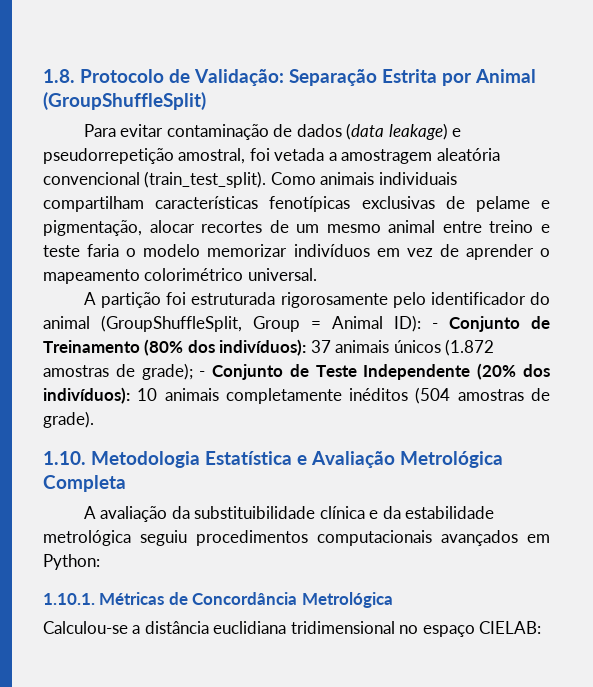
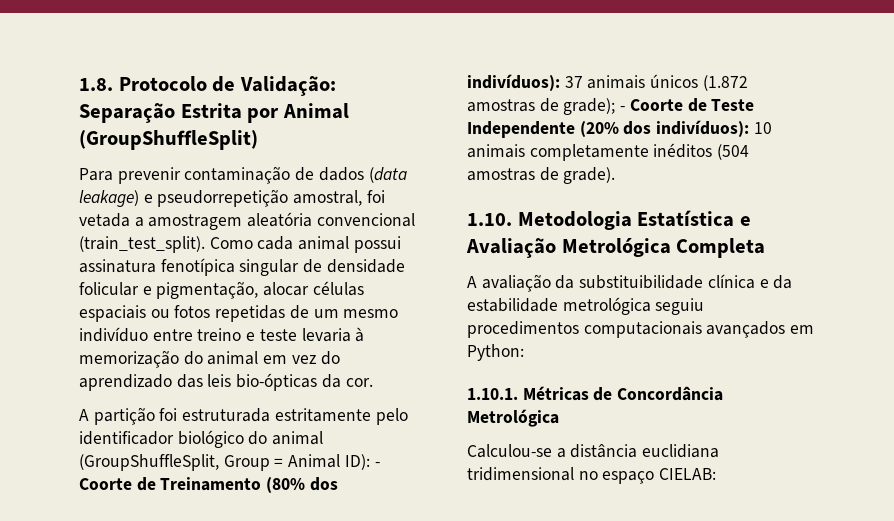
- Para evitar contaminação de dados (data leakage) e pseudorrepetição amostral, foi vetada a amostragem aleatória convencional (train_test_split).
+ Para prevenir contaminação de dados (data leakage) e pseudorrepetição amostral, foi vetada a amostragem aleatória convencional (train_test_split).
- Como animais individuais compartilham características fenotípicas exclusivas de pelame e pigmentação, alocar recortes de um mesmo animal entre treino e teste faria o modelo memorizar indivíduos em vez de aprender o mapeamento colorimétrico universal.
+ Como cada animal possui assinatura fenotípica singular de densidade folicular e pigmentação, alocar células espaciais ou fotos repetidas de um mesmo indivíduo entre treino e teste levaria à memorização do animal em vez do aprendizado das leis bio-ópticas da cor.
- A partição foi estruturada rigorosamente pelo identificador do animal (GroupShuffleSplit, Group = Animal ID): - Conjunto de Treinamento (80% dos indivíduos): 37 animais únicos (1.872 amostras de grade); - Conjunto de Teste Independente (20% dos indivíduos): 10 animais completamente inéditos (504 amostras de grade).
+ A partição foi estruturada estritamente pelo identificador biológico do animal (GroupShuffleSplit, Group = Animal ID): - Coorte de Treinamento (80% dos indivíduos): 37 animais únicos (1.872 amostras de grade); - Coorte de Teste Independente (20% dos indivíduos): 10 animais completamente inéditos (504 amostras de grade).

